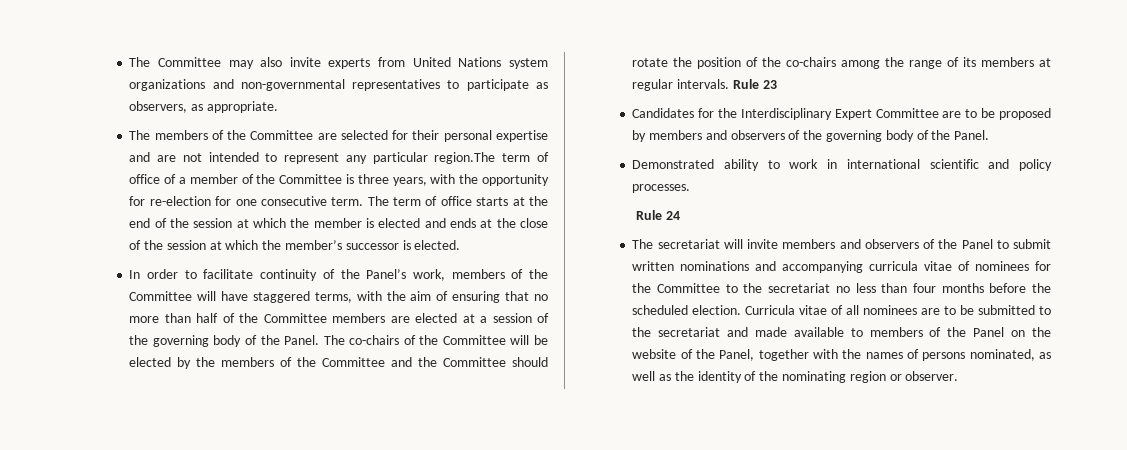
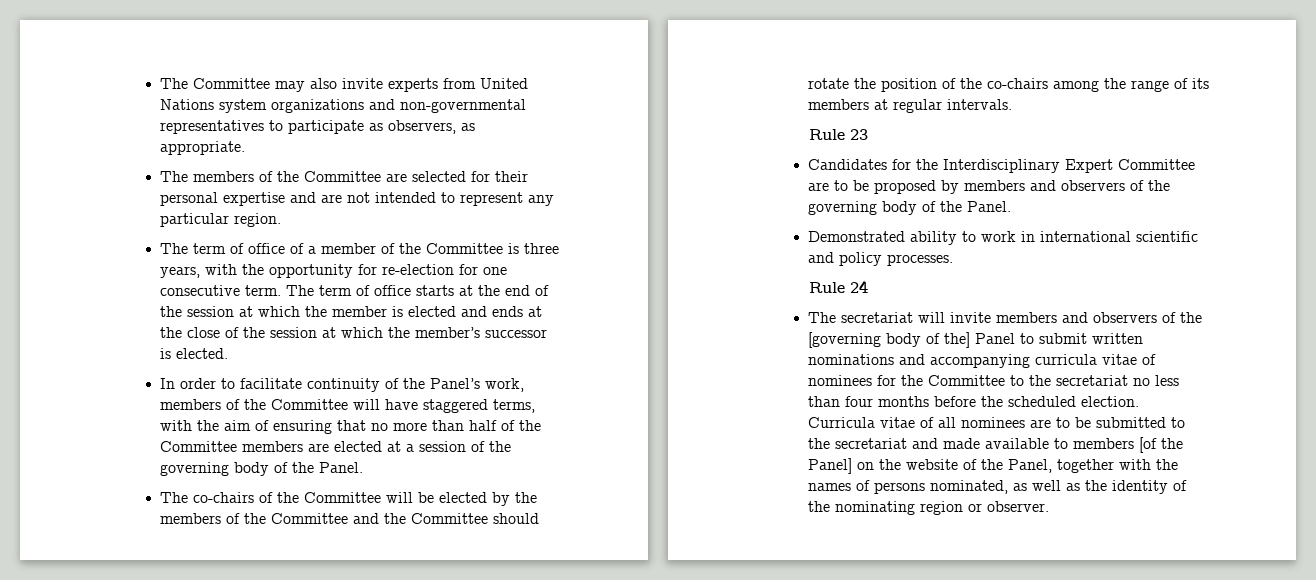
- The members of the Committee are selected for their personal expertise and are not intended to represent any particular region.The term of office of a member of the Committee is three years, with the opportunity for re-election for one consecutive term.
+ The members of the Committee are selected for their personal expertise and are not intended to represent any particular region.
+ The term of office of a member of the Committee is three years, with the opportunity for re-election for one consecutive term.
- In order to facilitate continuity of the Panel’s work, members of the Committee will have staggered terms, with the aim of ensuring that no more than half of the Committee members are elected at a session of the governing body of the Panel. The co-chairs of the Committee will be elected by the members of the Committee and the Committee should rotate the position of the co-chairs among the range of its members at regular intervals. Rule 23
+ In order to facilitate continuity of the Panel’s work, members of the Committee will have staggered terms, with the aim of ensuring that no more than half of the Committee members are elected at a session of the governing body of the Panel.
+ The co-chairs of the Committee will be elected by the members of the Committee and the Committee should rotate the position of the co-chairs among the range of its members at regular intervals.
+ Rule 23
- The secretariat will invite members and observers of the Panel to submit written nominations and accompanying curricula vitae of nominees for the Committee to the secretariat no less than four months before the scheduled election.
+ The secretariat will invite members and observers of the [governing body of the] Panel to submit written nominations and accompanying curricula vitae of nominees for the Committee to the secretariat no less than four months before the scheduled election.
- Curricula vitae of all nominees are to be submitted to the secretariat and made available to members of the Panel on the website of the Panel, together with the names of persons nominated, as well as the identity of the nominating region or observer.
+ Curricula vitae of all nominees are to be submitted to the secretariat and made available to members [of the Panel] on the website of the Panel, together with the names of persons nominated, as well as the identity of the nominating region or observer.

